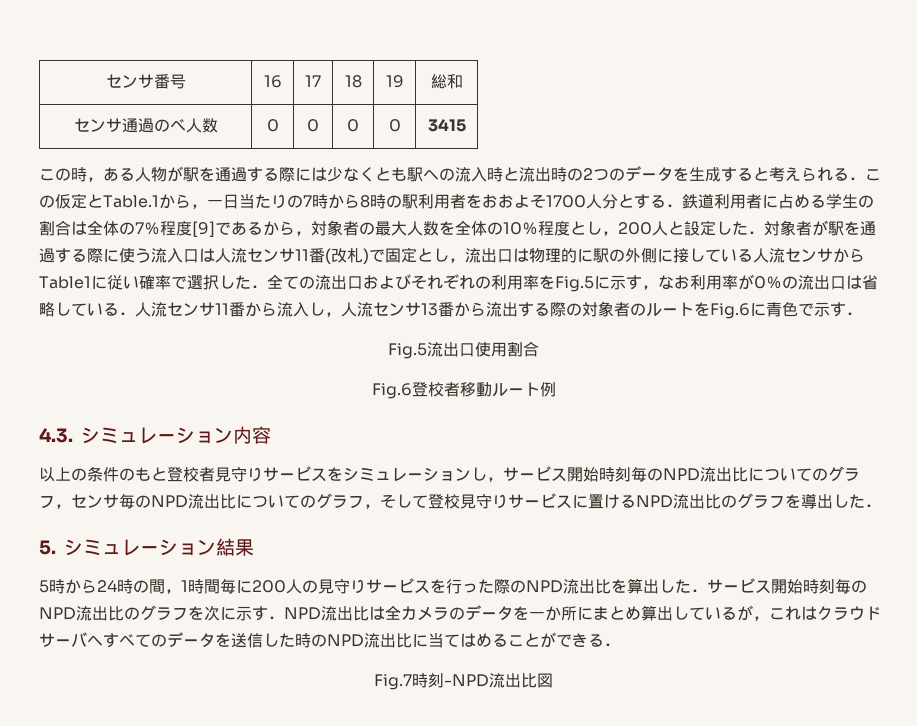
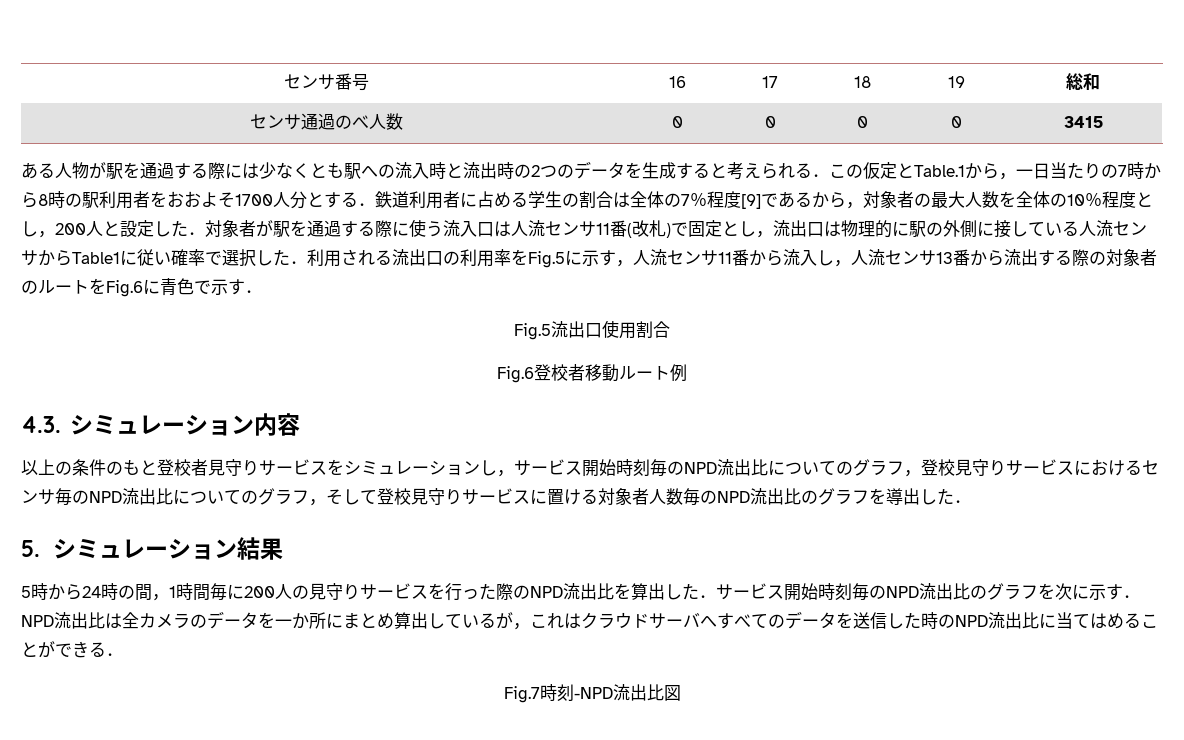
- この時，ある人物が駅を通過する際には少なくとも駅への流入時と流出時の2つのデータを生成すると考えられる．この仮定とTable.1から，一日当たりの7時から8時の駅利用者をおおよそ1700人分とする．鉄道利用者に占める学生の割合は全体の7％程度[9]であるから，対象者の最大人数を全体の10％程度とし，200人と設定した．対象者が駅を通過する際に使う流入口は人流センサ11番(改札)で固定とし，流出口は物理的に駅の外側に接している人流センサからTable1に従い確率で選択した．全ての流出口およびそれぞれの利用率をFig.5に示す，なお利用率が0％の流出口は省略している．人流センサ11番から流入し，人流センサ13番から流出する際の対象者のルートをFig.6に青色で示す．
+ ある人物が駅を通過する際には少なくとも駅への流入時と流出時の2つのデータを生成すると考えられる．この仮定とTable.1から，一日当たりの7時から8時の駅利用者をおおよそ1700人分とする．鉄道利用者に占める学生の割合は全体の7％程度[9]であるから，対象者の最大人数を全体の10％程度とし，200人と設定した．対象者が駅を通過する際に使う流入口は人流センサ11番(改札)で固定とし，流出口は物理的に駅の外側に接している人流センサからTable1に従い確率で選択した．利用される流出口の利用率をFig.5に示す，人流センサ11番から流入し，人流センサ13番から流出する際の対象者のルートをFig.6に青色で示す．
- 以上の条件のもと登校者見守りサービスをシミュレーションし，サービス開始時刻毎のNPD流出比についてのグラフ，センサ毎のNPD流出比についてのグラフ，そして登校見守りサービスに置けるNPD流出比のグラフを導出した．
+ 以上の条件のもと登校者見守りサービスをシミュレーションし，サービス開始時刻毎のNPD流出比についてのグラフ，登校見守りサービスにおけるセンサ毎のNPD流出比についてのグラフ，そして登校見守りサービスに置ける対象者人数毎のNPD流出比のグラフを導出した．

